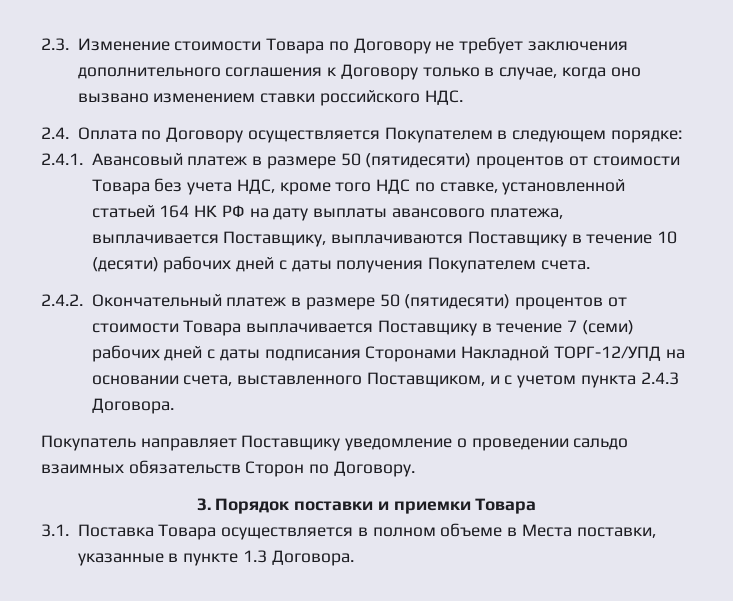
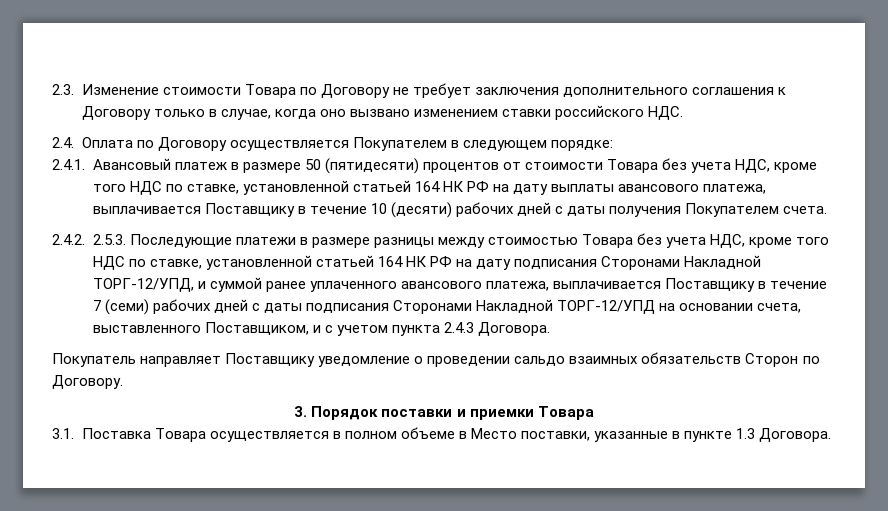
- 2.4.1. Авансовый платеж в размере 50 (пятидесяти) процентов от стоимости Товара без учета НДС, кроме того НДС по ставке, установленной статьей 164 НК РФ на дату выплаты авансового платежа, выплачивается Поставщику, выплачиваются Поставщику в течение 10 (десяти) рабочих дней с даты получения Покупателем счета.
+ 2.4.1. Авансовый платеж в размере 50 (пятидесяти) процентов от стоимости Товара без учета НДС, кроме того НДС по ставке, установленной статьей 164 НК РФ на дату выплаты авансового платежа, выплачивается Поставщику в течение 10 (десяти) рабочих дней с даты получения Покупателем счета.
- 2.4.2. Окончательный платеж в размере 50 (пятидесяти) процентов от стоимости Товара выплачивается Поставщику в течение 7 (семи) рабочих дней с даты подписания Сторонами Накладной ТОРГ-12/УПД на основании счета, выставленного Поставщиком, и с учетом пункта 2.4.3 Договора.
+ 2.4.2. 2.5.3. Последующие платежи в размере разницы между стоимостью Товара без учета НДС, кроме того НДС по ставке, установленной статьей 164 НК РФ на дату подписания Сторонами Накладной ТОРГ-12/УПД, и суммой ранее уплаченного авансового платежа, выплачивается Поставщику в течение 7 (семи) рабочих дней с даты подписания Сторонами Накладной ТОРГ-12/УПД на основании счета, выставленного Поставщиком, и с учетом пункта 2.4.3 Договора.
- 3.1. Поставка Товара осуществляется в полном объеме в Места поставки, указанные в пункте 1.3 Договора.
+ 3.1. Поставка Товара осуществляется в полном объеме в Место поставки, указанные в пункте 1.3 Договора.

